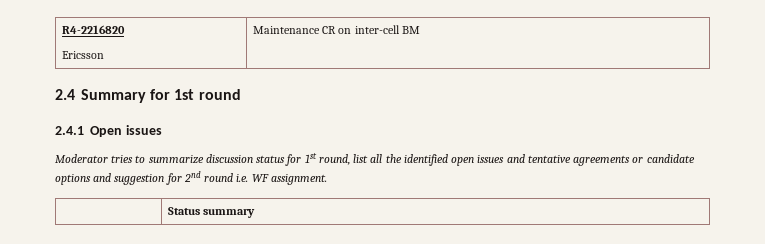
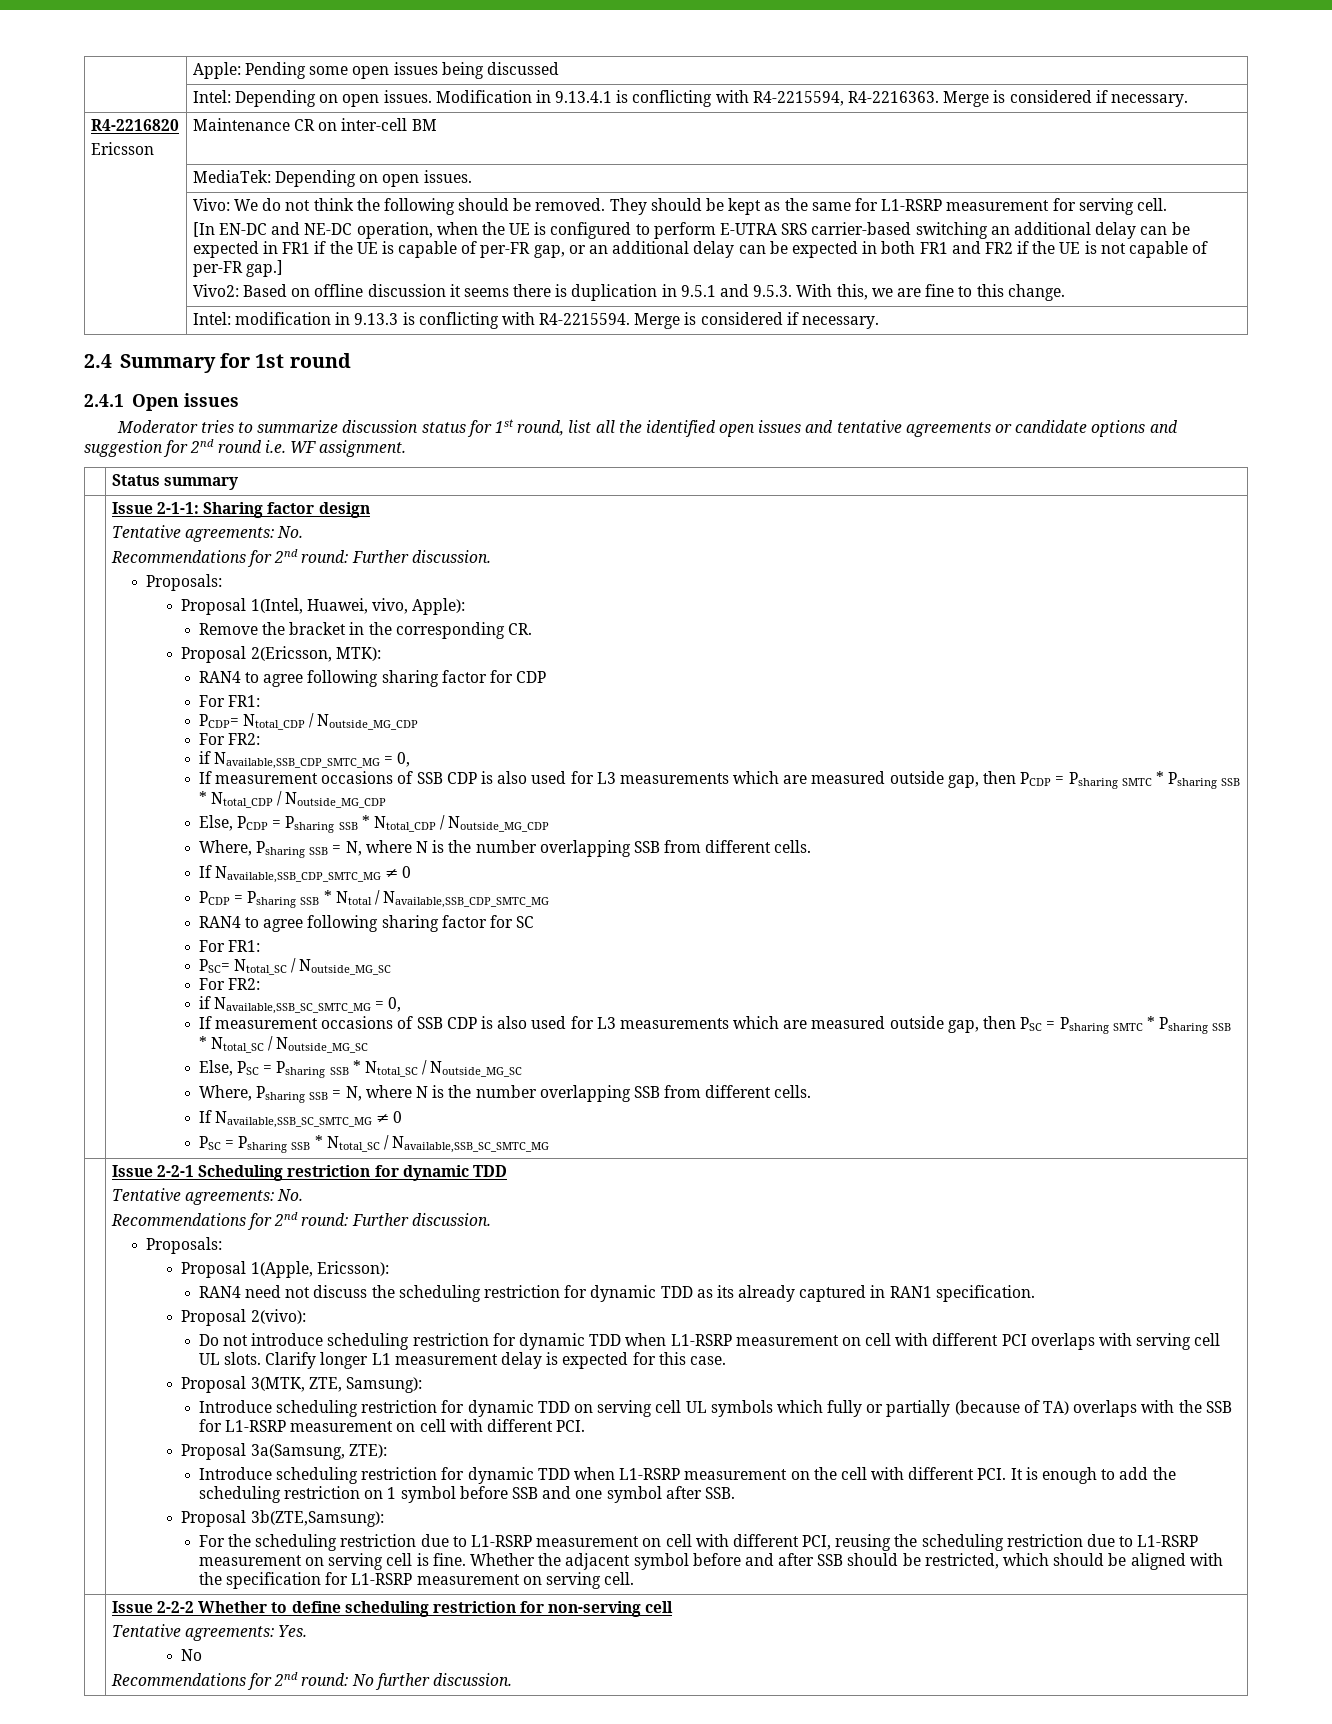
+ | Apple: Pending some open issues being discussed
+ | Intel: Depending on open issues. Modification in 9.13.4.1 is conflicting with R4-2215594, R4-2216363. Merge is considered if necessary.
+ | MediaTek: Depending on open issues.
+ | Vivo: We do not think the following should be removed. They should be kept as the same for L1-RSRP measurement for serving cell.
+ [In EN-DC and NE-DC operation, when the UE is configured to perform E-UTRA SRS carrier-based switching an additional delay can be expected in FR1 if the UE is capable of per-FR gap, or an additional delay can be expected in both FR1 and FR2 if the UE is not capable of per-FR gap.]
+ Vivo2: Based on offline discussion it seems there is duplication in 9.5.1 and 9.5.3. With this, we are fine to this change.
+ | Intel: modification in 9.13.3 is conflicting with R4-2215594. Merge is considered if necessary.
+ Issue 2-1-1: Sharing factor design
+ Tentative agreements: No.
+ Recommendations for 2nd round: Further discussion.
+ Proposals:
+ Proposal 1(Intel, Huawei, vivo, Apple):
+ Remove the bracket in the corresponding CR.
+ Proposal 2(Ericsson, MTK):
+ RAN4 to agree following sharing factor for CDP
+ For FR1:
+ PCDP= Ntotal_CDP / Noutside_MG_CDP
+ For FR2:
+ if Navailable,SSB_CDP_SMTC_MG = 0,
+ If measurement occasions of SSB CDP is also used for L3 measurements which are measured outside gap, then PCDP = Psharing SMTC * Psharing SSB * Ntotal_CDP / Noutside_MG_CDP
+ Else, PCDP = Psharing SSB * Ntotal_CDP / Noutside_MG_CDP
+ Where, Psharing SSB = N, where N is the number overlapping SSB from different cells.
+ If Navailable,SSB_CDP_SMTC_MG ≠ 0
+ PCDP = Psharing SSB * Ntotal / Navailable,SSB_CDP_SMTC_MG
+ RAN4 to agree following sharing factor for SC
+ For FR1:
+ PSC= Ntotal_SC / Noutside_MG_SC
+ For FR2:
+ if Navailable,SSB_SC_SMTC_MG = 0,
+ If measurement occasions of SSB CDP is also used for L3 measurements which are measured outside gap, then PSC = Psharing SMTC * Psharing SSB * Ntotal_SC / Noutside_MG_SC
+ Else, PSC = Psharing SSB * Ntotal_SC / Noutside_MG_SC
+ Where, Psharing SSB = N, where N is the number overlapping SSB from different cells.
+ If Navailable,SSB_SC_SMTC_MG ≠ 0
+ PSC = Psharing SSB * Ntotal_SC / Navailable,SSB_SC_SMTC_MG
+ | Issue 2-2-1 Scheduling restriction for dynamic TDD
+ Tentative agreements: No.
+ Recommendations for 2nd round: Further discussion.
+ Proposals:
+ Proposal 1(Apple, Ericsson):
+ RAN4 need not discuss the scheduling restriction for dynamic TDD as its already captured in RAN1 specification.
+ Proposal 2(vivo):
+ Do not introduce scheduling restriction for dynamic TDD when L1-RSRP measurement on cell with different PCI overlaps with serving cell UL slots. Clarify longer L1 measurement delay is expected for this case.
+ Proposal 3(MTK, ZTE, Samsung):
+ Introduce scheduling restriction for dynamic TDD on serving cell UL symbols which fully or partially (because of TA) overlaps with the SSB for L1-RSRP measurement on cell with different PCI.
+ Proposal 3a(Samsung, ZTE):
+ Introduce scheduling restriction for dynamic TDD when L1-RSRP measurement on the cell with different PCI. It is enough to add the scheduling restriction on 1 symbol before SSB and one symbol after SSB.
+ Proposal 3b(ZTE,Samsung):
+ For the scheduling restriction due to L1-RSRP measurement on cell with different PCI, reusing the scheduling restriction due to L1-RSRP measurement on serving cell is fine. Whether the adjacent symbol before and after SSB should be restricted, which should be aligned with the specification for L1-RSRP measurement on serving cell.
+ | Issue 2-2-2 Whether to define scheduling restriction for non-serving cell
+ Tentative agreements: Yes.
+ No
+ Recommendations for 2nd round: No further discussion.

